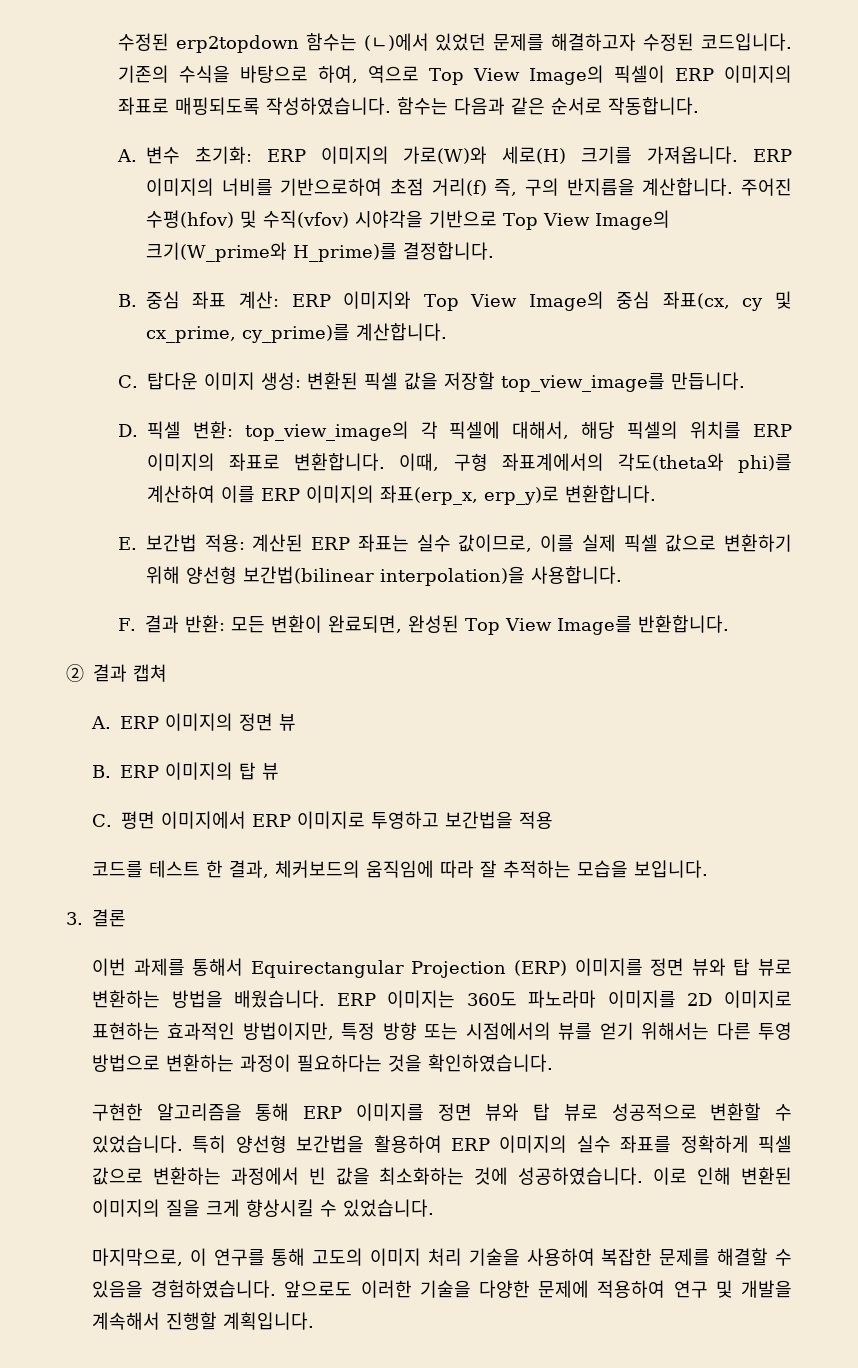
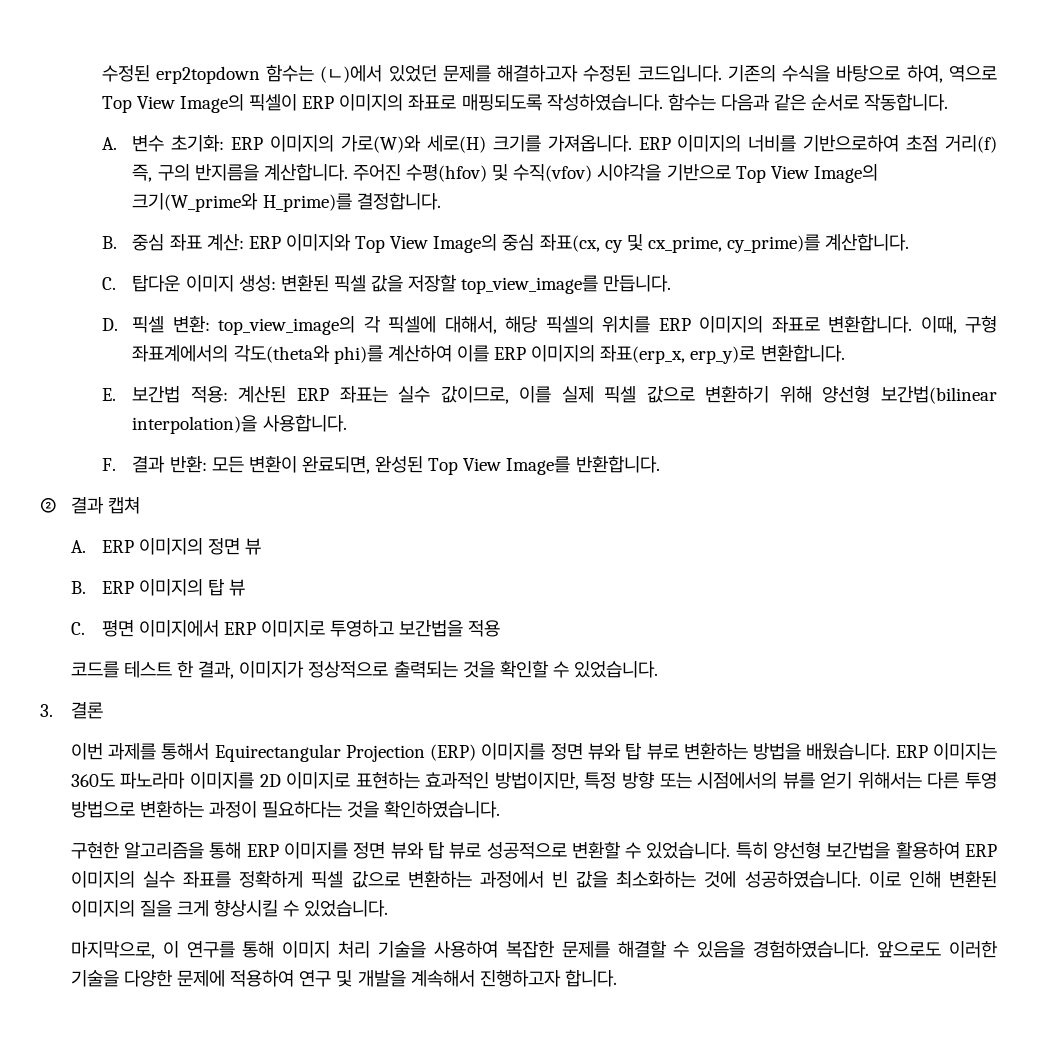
- 코드를 테스트 한 결과, 체커보드의 움직임에 따라 잘 추적하는 모습을 보입니다.
+ 코드를 테스트 한 결과, 이미지가 정상적으로 출력되는 것을 확인할 수 있었습니다.
- 마지막으로, 이 연구를 통해 고도의 이미지 처리 기술을 사용하여 복잡한 문제를 해결할 수 있음을 경험하였습니다.
+ 마지막으로, 이 연구를 통해 이미지 처리 기술을 사용하여 복잡한 문제를 해결할 수 있음을 경험하였습니다.
- 앞으로도 이러한 기술을 다양한 문제에 적용하여 연구 및 개발을 계속해서 진행할 계획입니다.
+ 앞으로도 이러한 기술을 다양한 문제에 적용하여 연구 및 개발을 계속해서 진행하고자 합니다.

